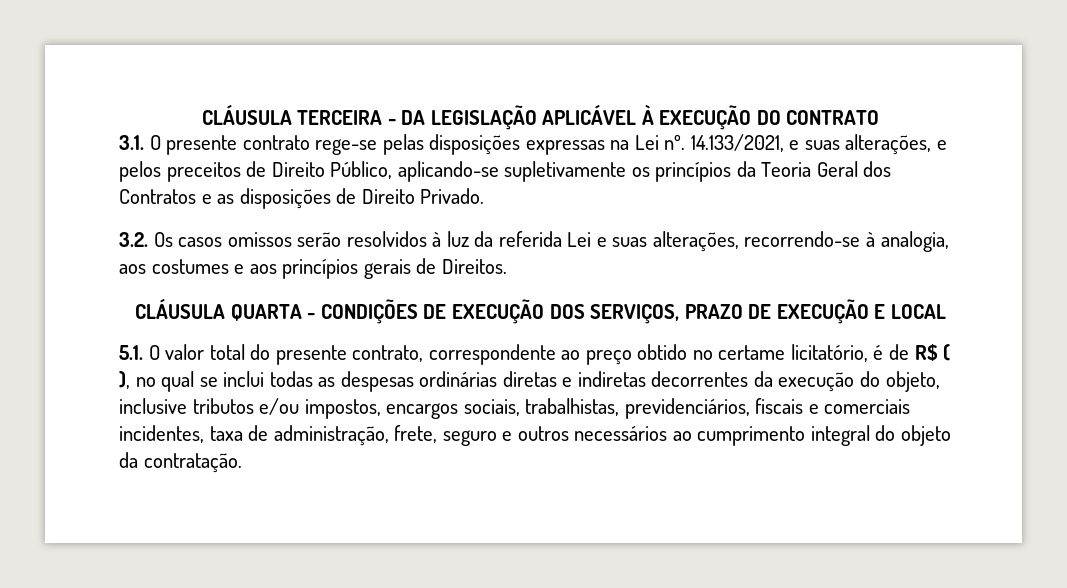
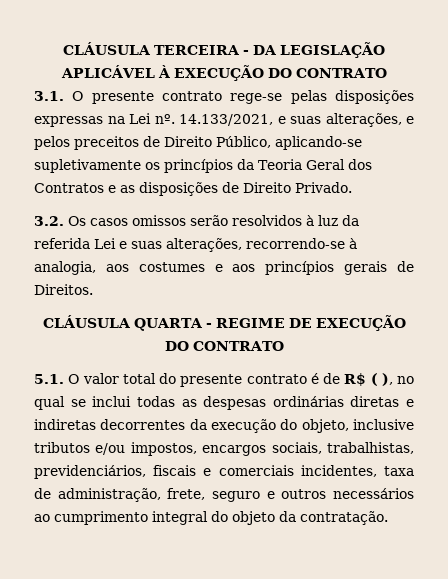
- CLÁUSULA QUARTA - CONDIÇÕES DE EXECUÇÃO DOS SERVIÇOS, PRAZO DE EXECUÇÃO E LOCAL
+ CLÁUSULA QUARTA - REGIME DE EXECUÇÃO DO CONTRATO
- 5.1. O valor total do presente contrato, correspondente ao preço obtido no certame licitatório, é de R$ ( ), no qual se inclui todas as despesas ordinárias diretas e indiretas decorrentes da execução do objeto, inclusive tributos e/ou impostos, encargos sociais, trabalhistas, previdenciários, fiscais e comerciais incidentes, taxa de administração, frete, seguro e outros necessários ao cumprimento integral do objeto da contratação.
+ 5.1. O valor total do presente contrato é de R$ ( ), no qual se inclui todas as despesas ordinárias diretas e indiretas decorrentes da execução do objeto, inclusive tributos e/ou impostos, encargos sociais, trabalhistas, previdenciários, fiscais e comerciais incidentes, taxa de administração, frete, seguro e outros necessários ao cumprimento integral do objeto da contratação.

